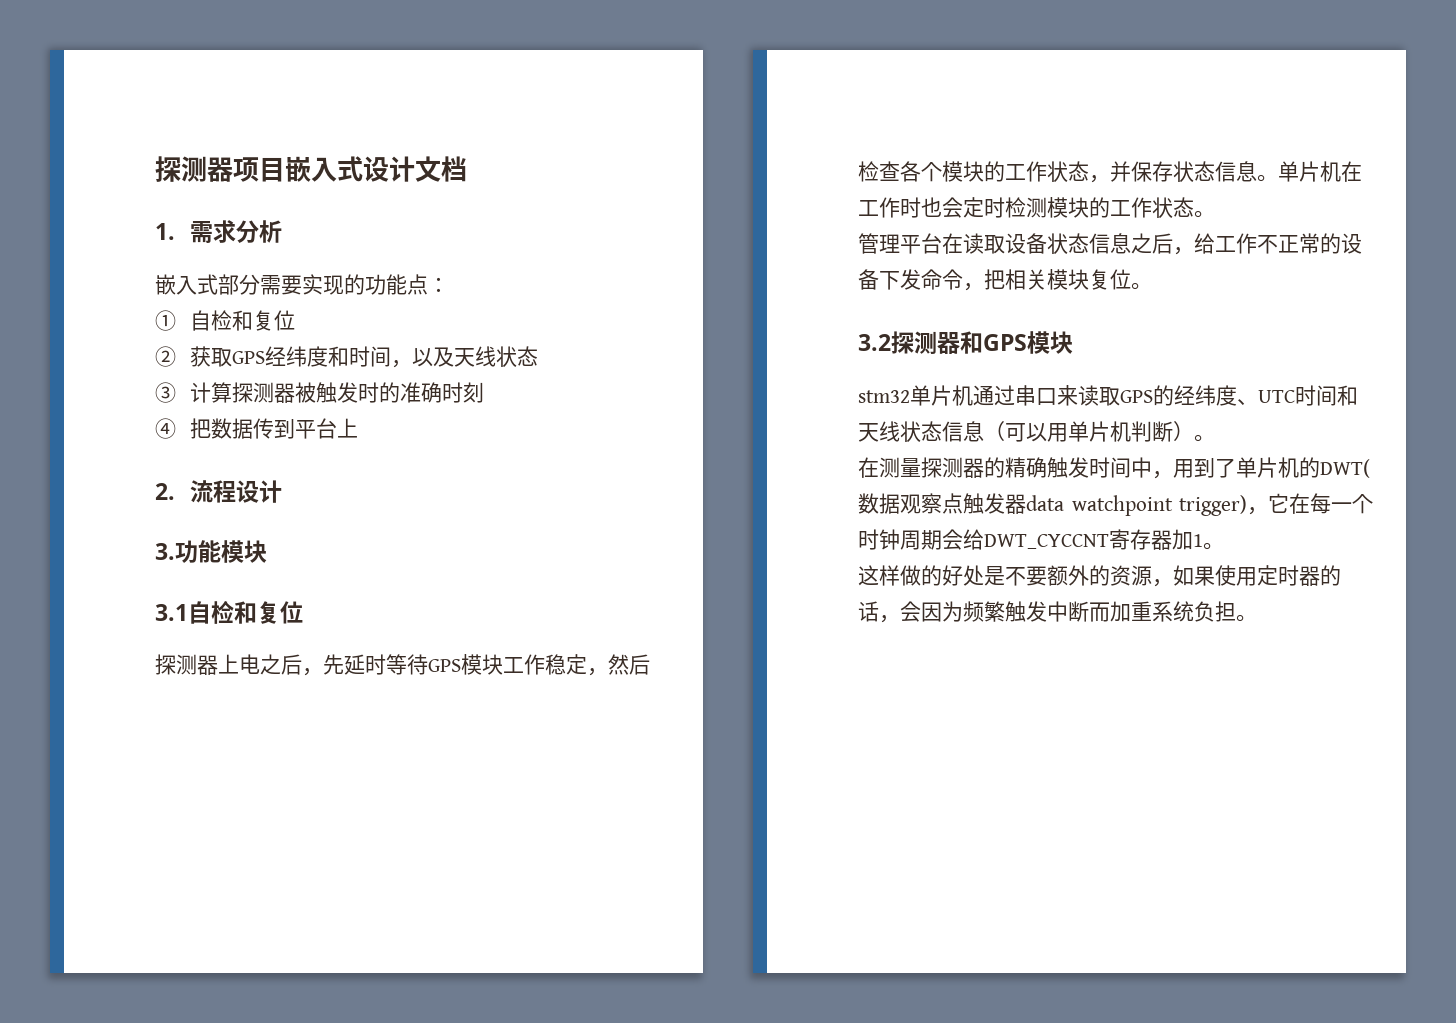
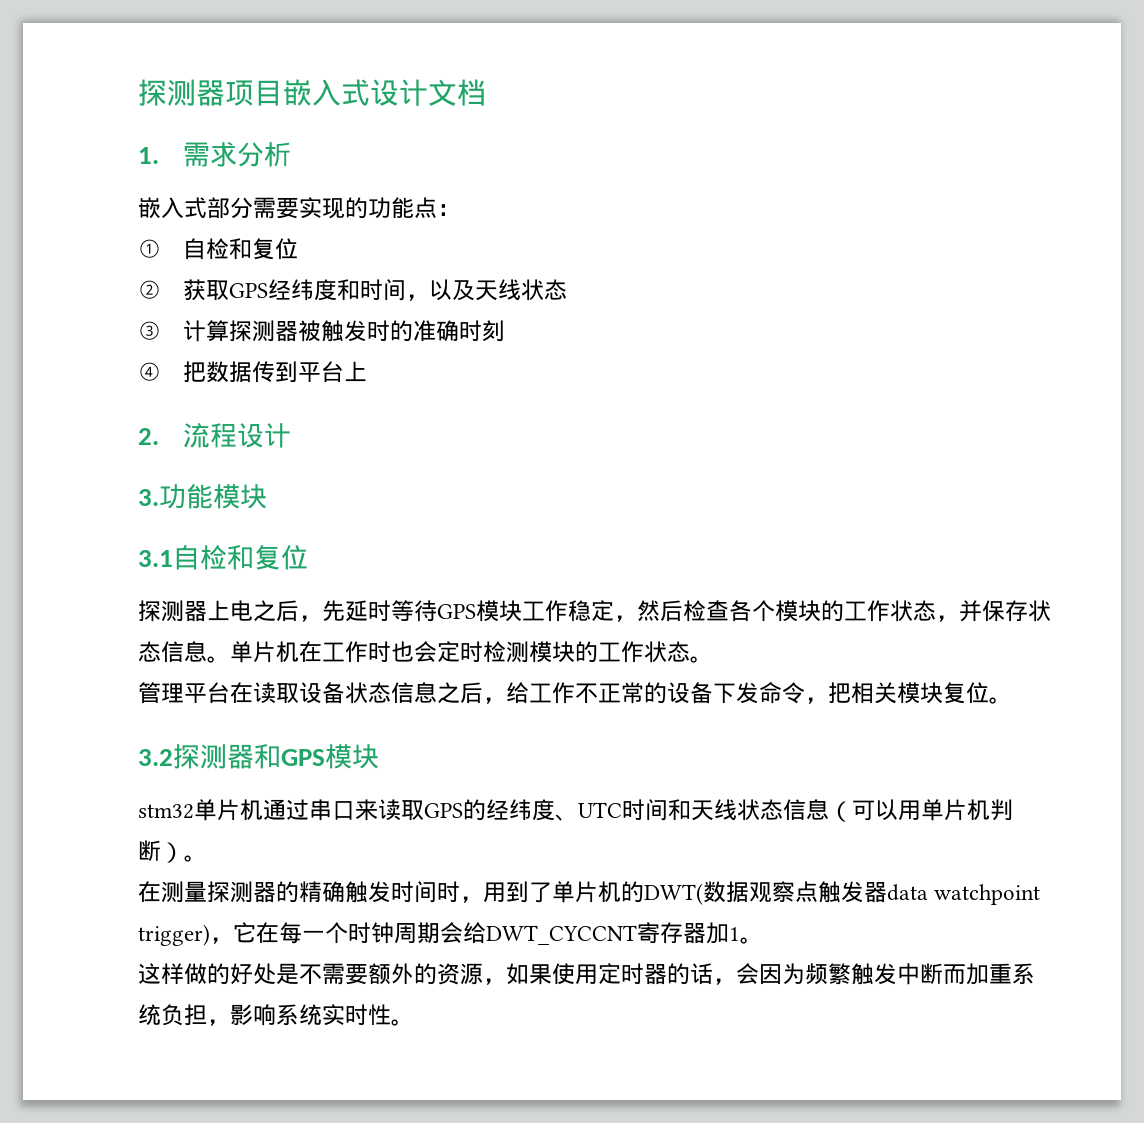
- 在测量探测器的精确触发时间中，用到了单片机的DWT(数据观察点触发器data watchpoint trigger)，它在每一个时钟周期会给DWT_CYCCNT寄存器加1。
+ 在测量探测器的精确触发时间时，用到了单片机的DWT(数据观察点触发器data watchpoint trigger)，它在每一个时钟周期会给DWT_CYCCNT寄存器加1。
- 这样做的好处是不要额外的资源，如果使用定时器的话，会因为频繁触发中断而加重系统负担。
+ 这样做的好处是不需要额外的资源，如果使用定时器的话，会因为频繁触发中断而加重系统负担，影响系统实时性。

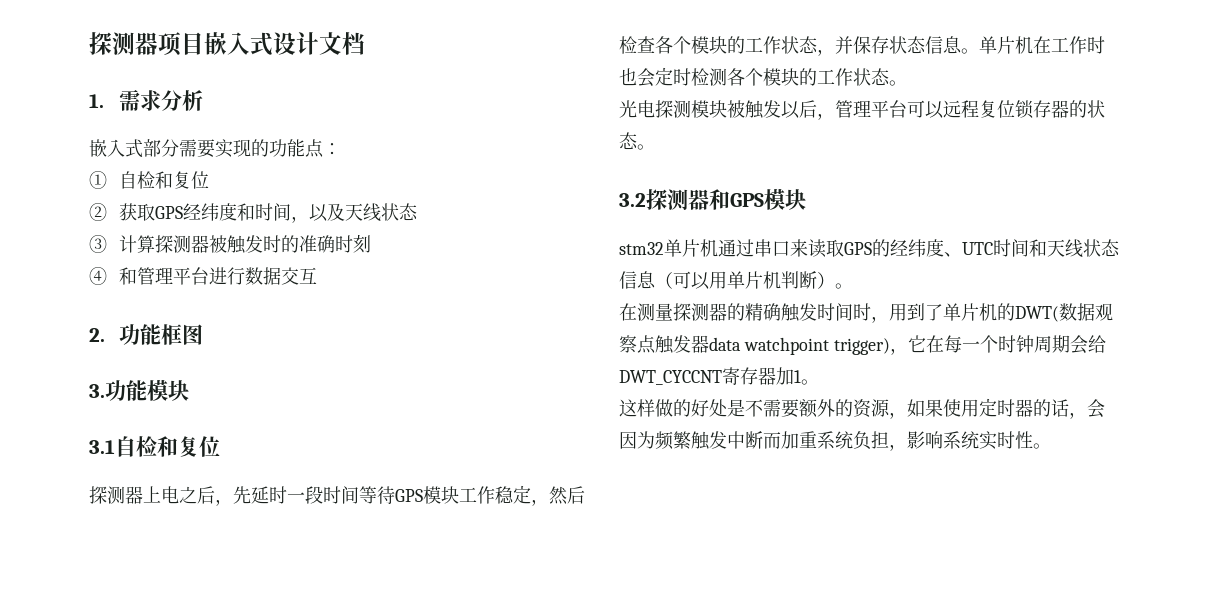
- ④把数据传到平台上
+ ④和管理平台进行数据交互
- 2.流程设计
+ 2.功能框图
- 探测器上电之后，先延时等待GPS模块工作稳定，然后检查各个模块的工作状态，并保存状态信息。
+ 探测器上电之后，先延时一段时间等待GPS模块工作稳定，然后检查各个模块的工作状态，并保存状态信息。
- 单片机在工作时也会定时检测模块的工作状态。
+ 单片机在工作时也会定时检测各个模块的工作状态。
- 管理平台在读取设备状态信息之后，给工作不正常的设备下发命令，把相关模块复位。
+ 光电探测模块被触发以后，管理平台可以远程复位锁存器的状态。

